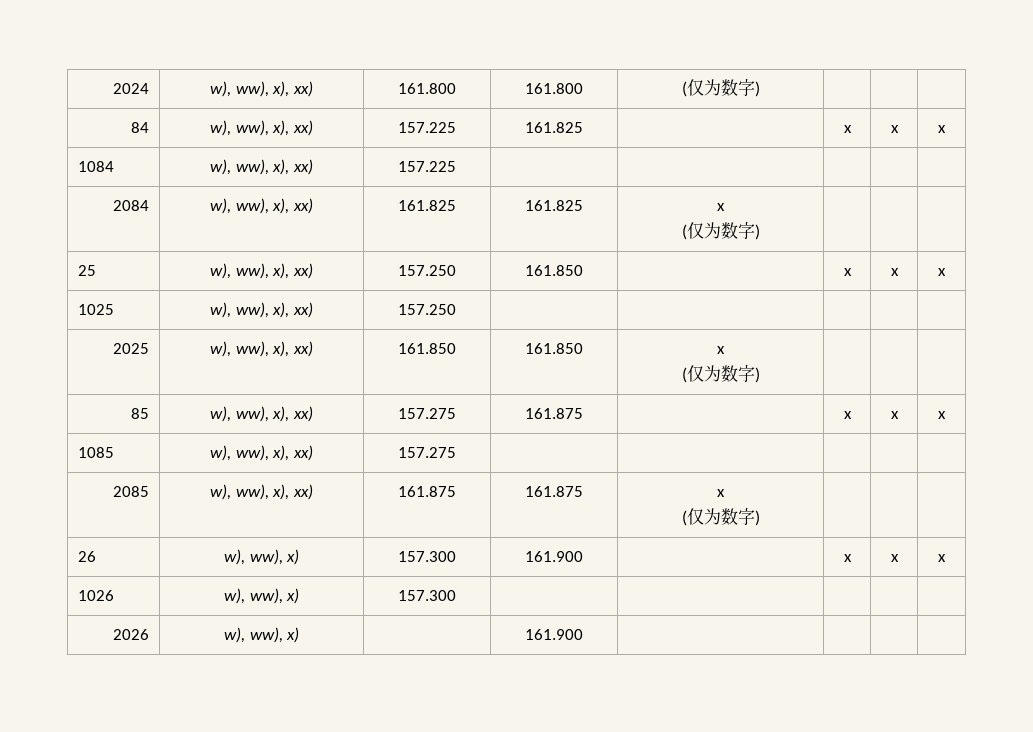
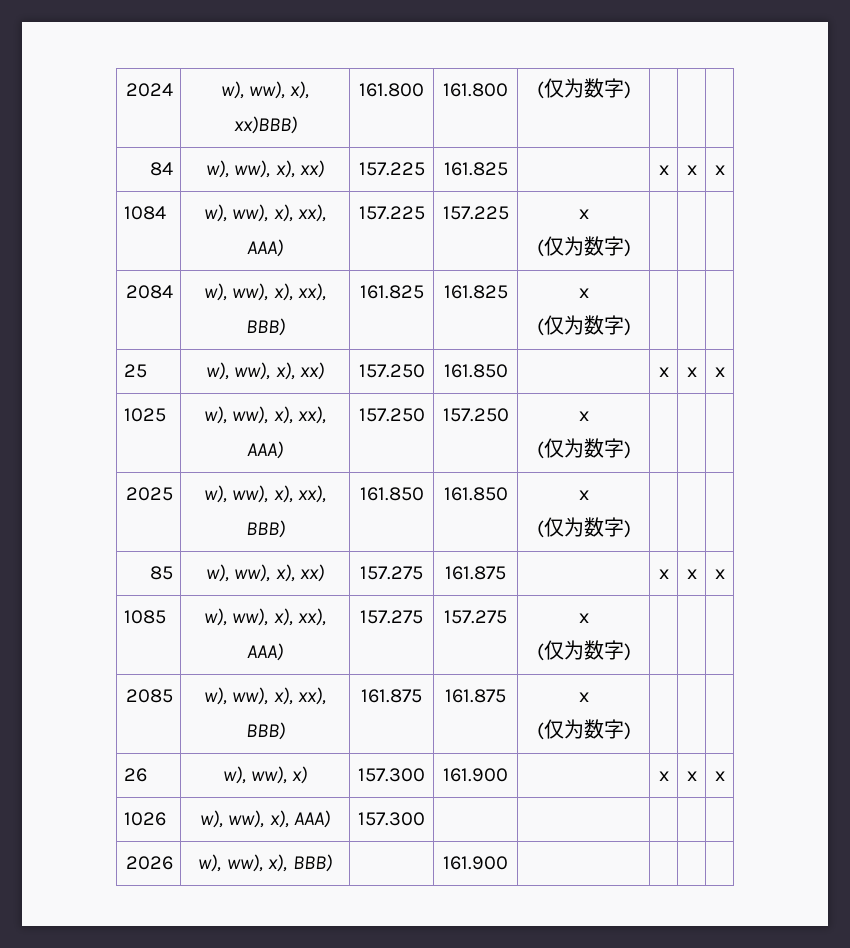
- 2024 | w), ww), x), xx) | 161.800 | 161.800 | (仅为数字) | | |
+ 2024 | w), ww), x), xx)BBB) | 161.800 | 161.800 | (仅为数字) | | |
- 1084 | w), ww), x), xx) | 157.225 | | | | |
+ 1084 | w), ww), x), xx), AAA) | 157.225 | 157.225 | x
+ (仅为数字) | | |
- 2084 | w), ww), x), xx) | 161.825 | 161.825 | x
+ 2084 | w), ww), x), xx), BBB) | 161.825 | 161.825 | x
- 1025 | w), ww), x), xx) | 157.250 | | | | |
+ 1025 | w), ww), x), xx), AAA) | 157.250 | 157.250 | x
+ (仅为数字) | | |
- 2025 | w), ww), x), xx) | 161.850 | 161.850 | x
+ 2025 | w), ww), x), xx), BBB) | 161.850 | 161.850 | x
- 1085 | w), ww), x), xx) | 157.275 | | | | |
+ 1085 | w), ww), x), xx), AAA) | 157.275 | 157.275 | x
+ (仅为数字) | | |
- 2085 | w), ww), x), xx) | 161.875 | 161.875 | x
+ 2085 | w), ww), x), xx), BBB) | 161.875 | 161.875 | x
- 1026 | w), ww), x) | 157.300 | | | | |
+ 1026 | w), ww), x), AAA) | 157.300 | | | | |
- 2026 | w), ww), x) | | 161.900 | | | |
+ 2026 | w), ww), x), BBB) | | 161.900 | | | |

